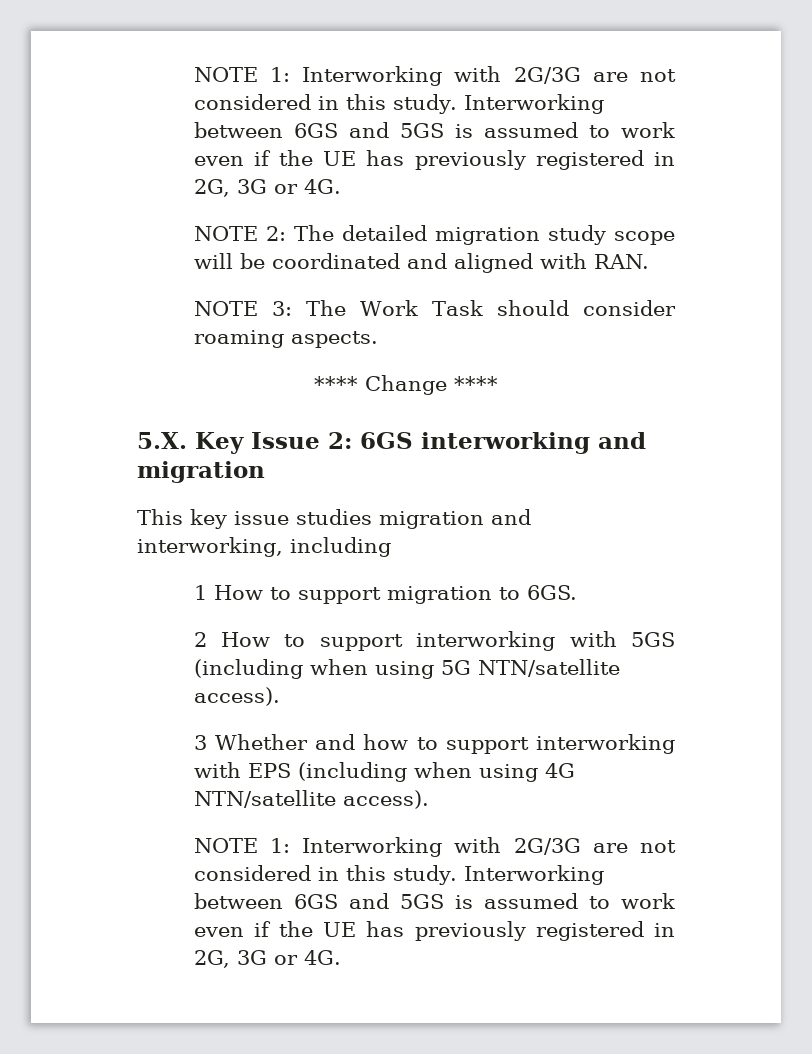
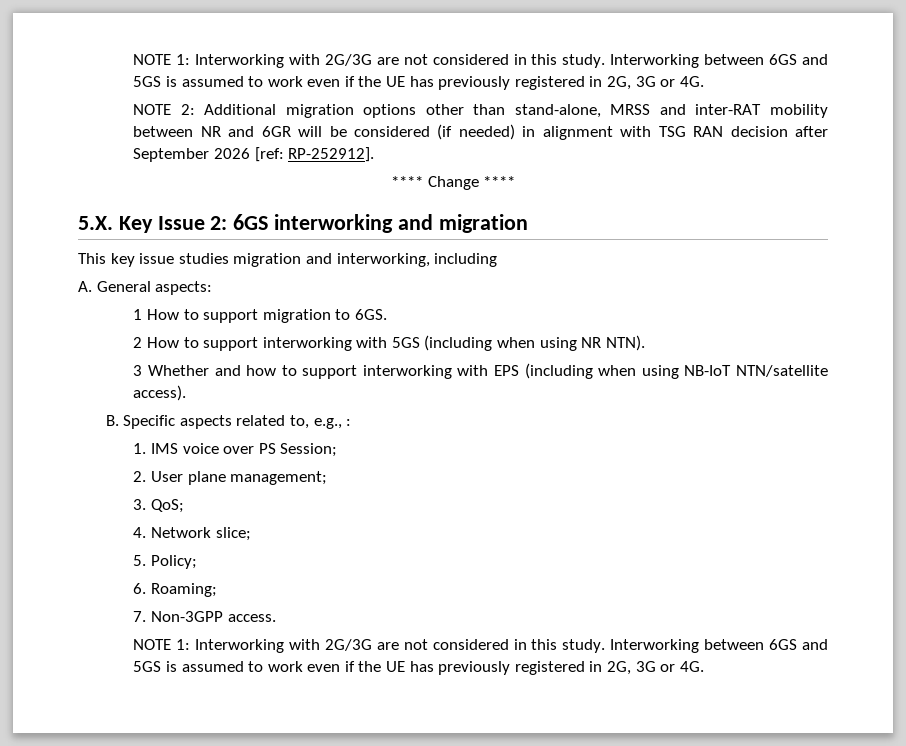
- NOTE 2: The detailed migration study scope will be coordinated and aligned with RAN.
- NOTE 3: The Work Task should consider roaming aspects.
+ NOTE 2: Additional migration options other than stand-alone, MRSS and inter-RAT mobility between NR and 6GR will be considered (if needed) in alignment with TSG RAN decision after September 2026 [ref: RP-252912].
+ A. General aspects:
- 2 How to support interworking with 5GS (including when using 5G NTN/satellite access).
+ 2 How to support interworking with 5GS (including when using NR NTN).
- 3 Whether and how to support interworking with EPS (including when using 4G NTN/satellite access).
+ 3 Whether and how to support interworking with EPS (including when using NB-IoT NTN/satellite access).
+ B. Specific aspects related to, e.g., :
+ 1. IMS voice over PS Session;
+ 2. User plane management;
+ 3. QoS;
+ 4. Network slice;
+ 5. Policy;
+ 6. Roaming;
+ 7. Non-3GPP access.

